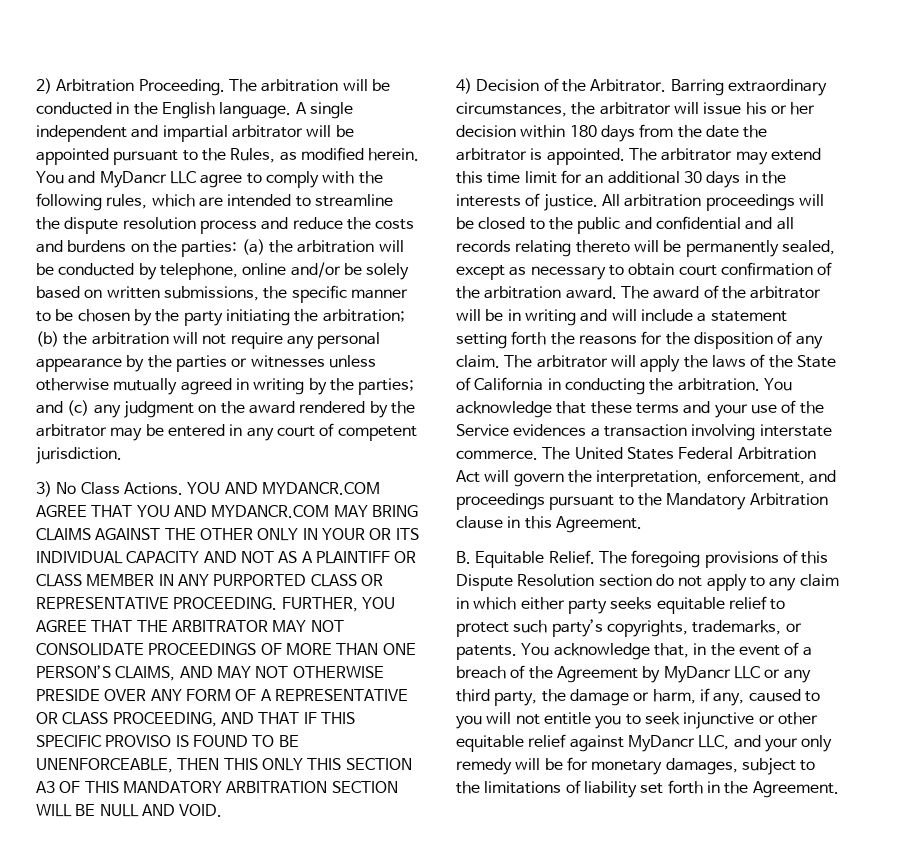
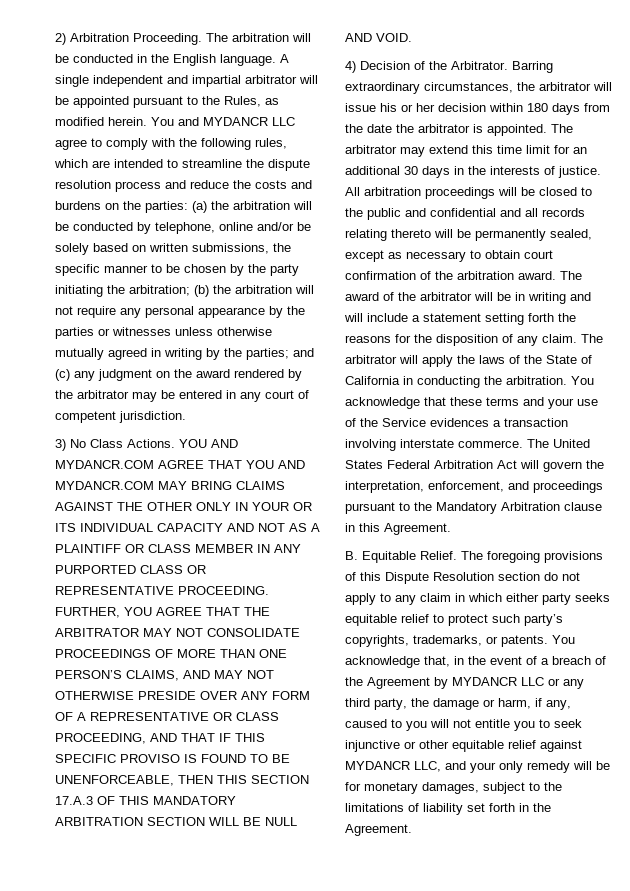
- You and MyDancr LLC agree to comply with the following rules, which are intended to streamline the dispute resolution process and reduce the costs and burdens on the parties:
+ You and MYDANCR LLC agree to comply with the following rules, which are intended to streamline the dispute resolution process and reduce the costs and burdens on the parties:
- FURTHER, YOU AGREE THAT THE ARBITRATOR MAY NOT CONSOLIDATE PROCEEDINGS OF MORE THAN ONE PERSON’S CLAIMS, AND MAY NOT OTHERWISE PRESIDE OVER ANY FORM OF A REPRESENTATIVE OR CLASS PROCEEDING, AND THAT IF THIS SPECIFIC PROVISO IS FOUND TO BE UNENFORCEABLE, THEN THIS ONLY THIS SECTION A3 OF THIS MANDATORY ARBITRATION SECTION WILL BE NULL AND VOID.
+ FURTHER, YOU AGREE THAT THE ARBITRATOR MAY NOT CONSOLIDATE PROCEEDINGS OF MORE THAN ONE PERSON’S CLAIMS, AND MAY NOT OTHERWISE PRESIDE OVER ANY FORM OF A REPRESENTATIVE OR CLASS PROCEEDING, AND THAT IF THIS SPECIFIC PROVISO IS FOUND TO BE UNENFORCEABLE, THEN THIS SECTION 17.A.3 OF THIS MANDATORY ARBITRATION SECTION WILL BE NULL AND VOID.
- You acknowledge that, in the event of a breach of the Agreement by MyDancr LLC or any third party, the damage or harm, if any, caused to you will not entitle you to seek injunctive or other equitable relief against MyDancr LLC, and your only remedy will be for monetary damages, subject to the limitations of liability set forth in the Agreement.
+ You acknowledge that, in the event of a breach of the Agreement by MYDANCR LLC or any third party, the damage or harm, if any, caused to you will not entitle you to seek injunctive or other equitable relief against MYDANCR LLC, and your only remedy will be for monetary damages, subject to the limitations of liability set forth in the Agreement.

